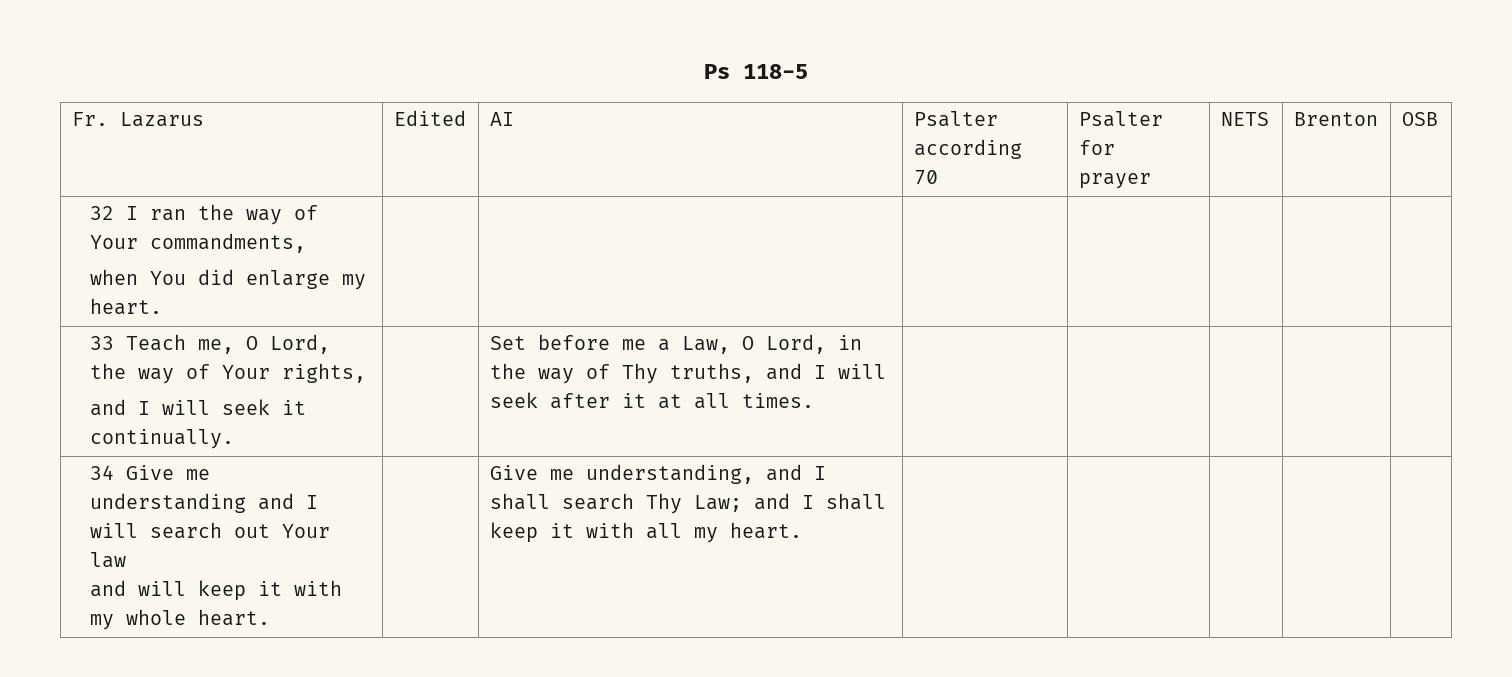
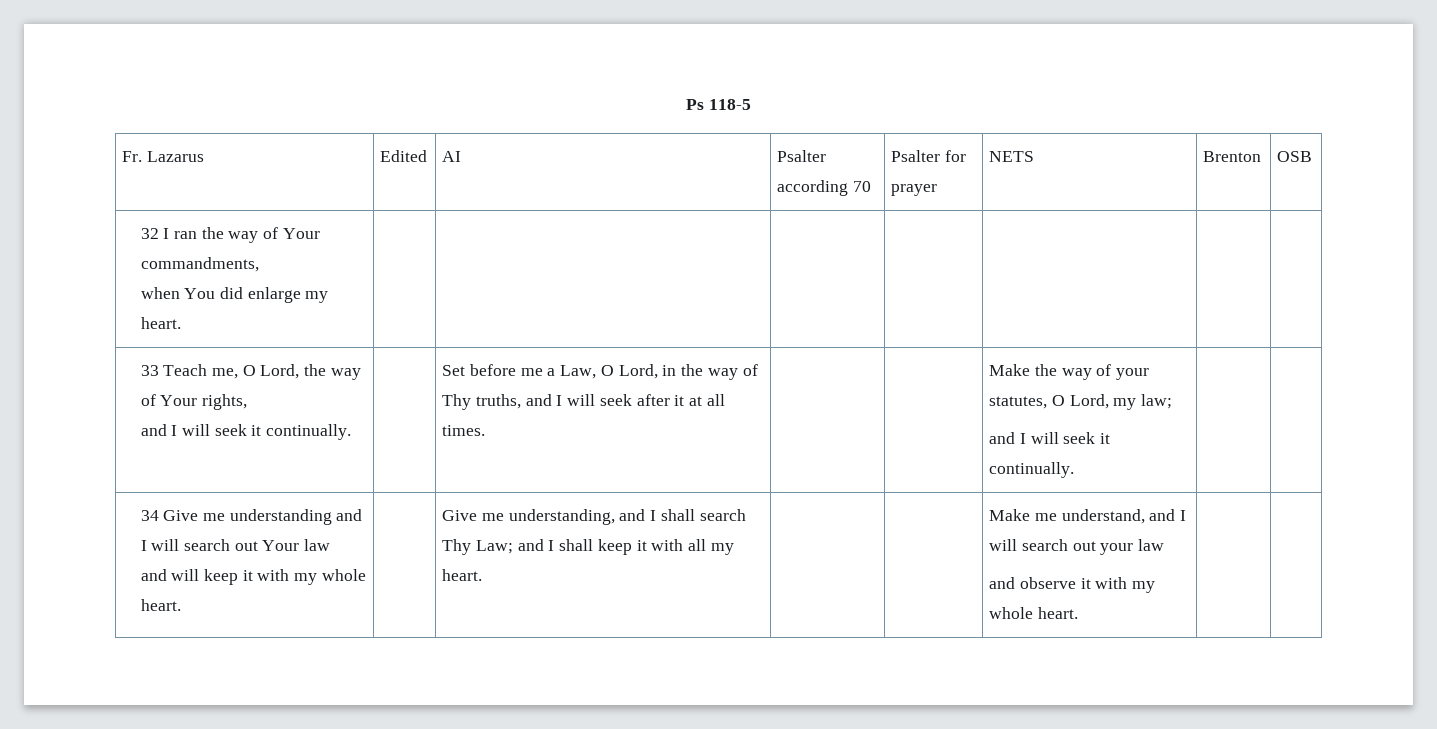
+ Make the way of your statutes, O Lord, my law;
+ and I will seek it continually.
+ Make me understand, and I will search out your law
+ and observe it with my whole heart.

